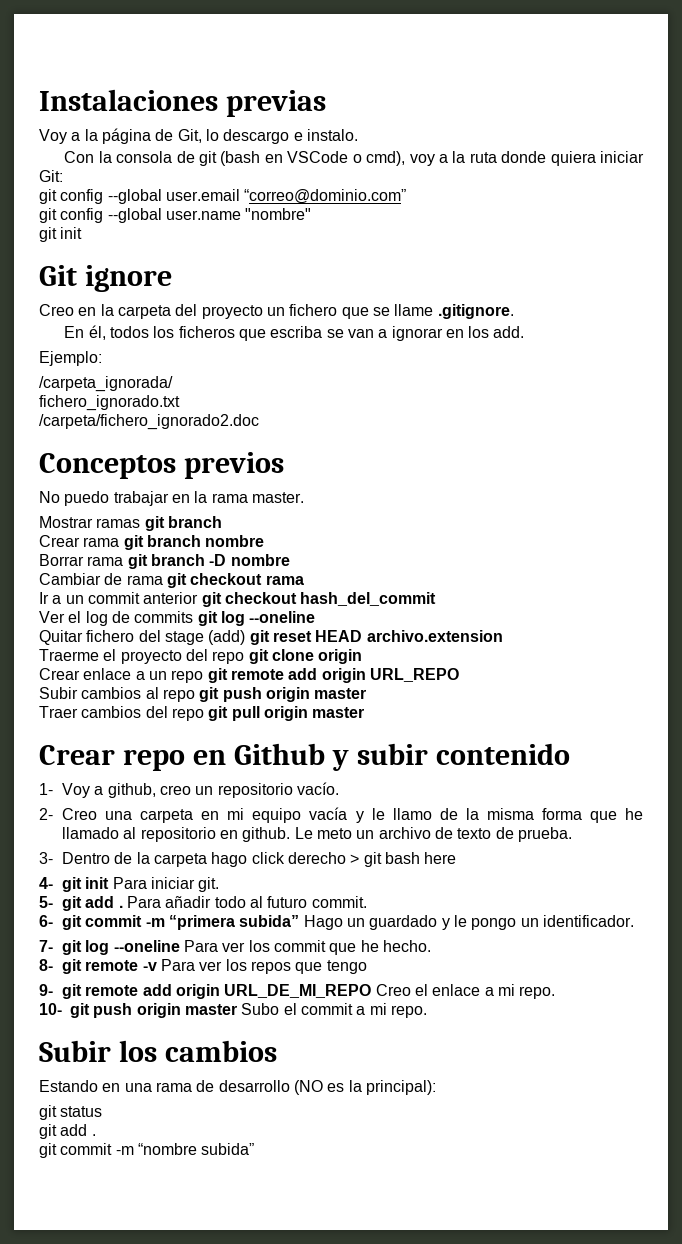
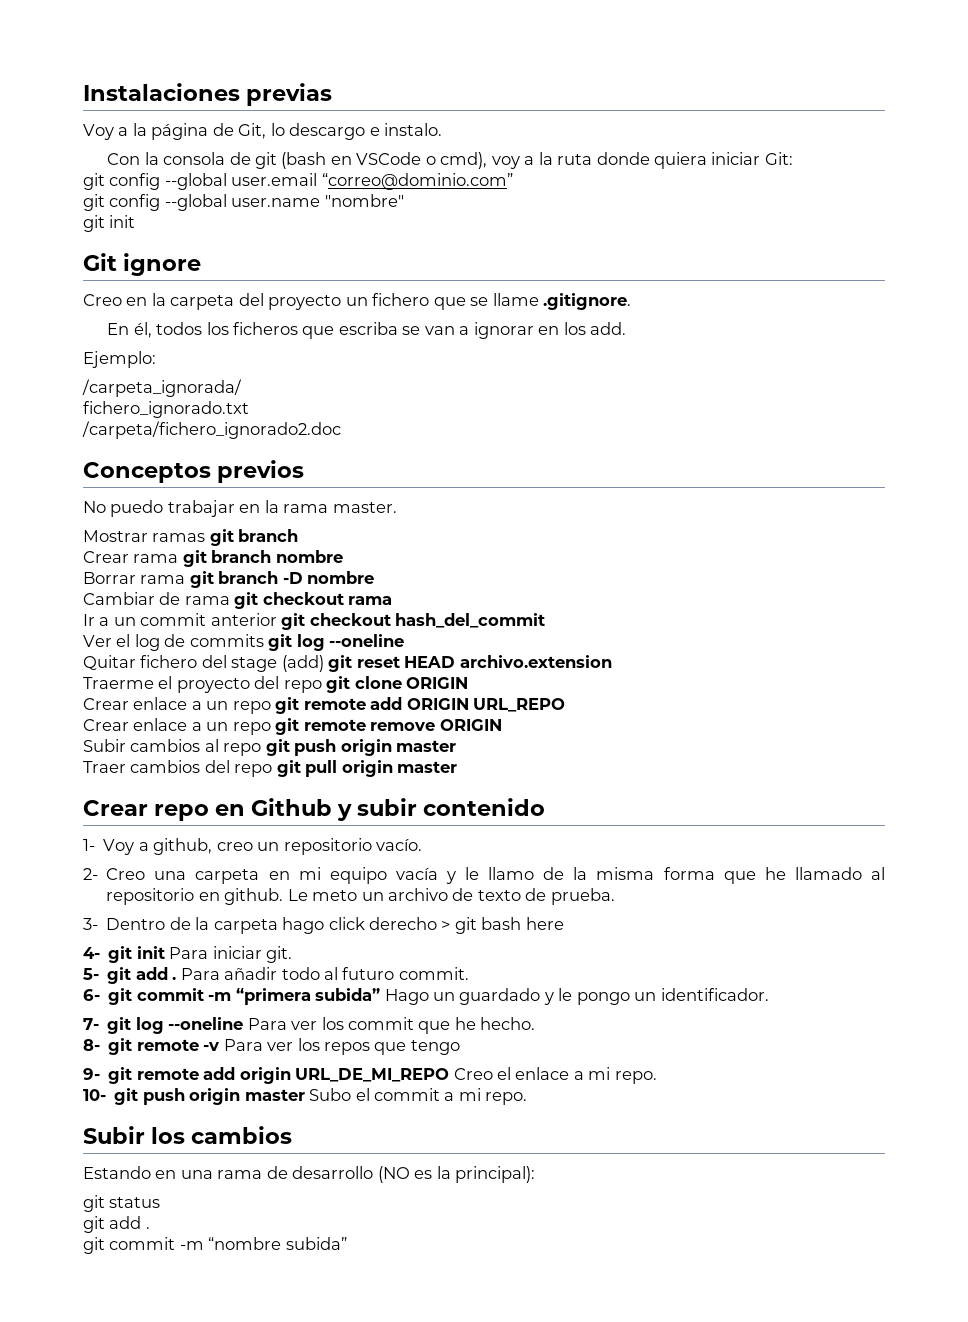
- Traerme el proyecto del repo git clone origin
+ Traerme el proyecto del repo git clone ORIGIN
- Crear enlace a un repo git remote add origin URL_REPO
+ Crear enlace a un repo git remote add ORIGIN URL_REPO
+ Crear enlace a un repo git remote remove ORIGIN

